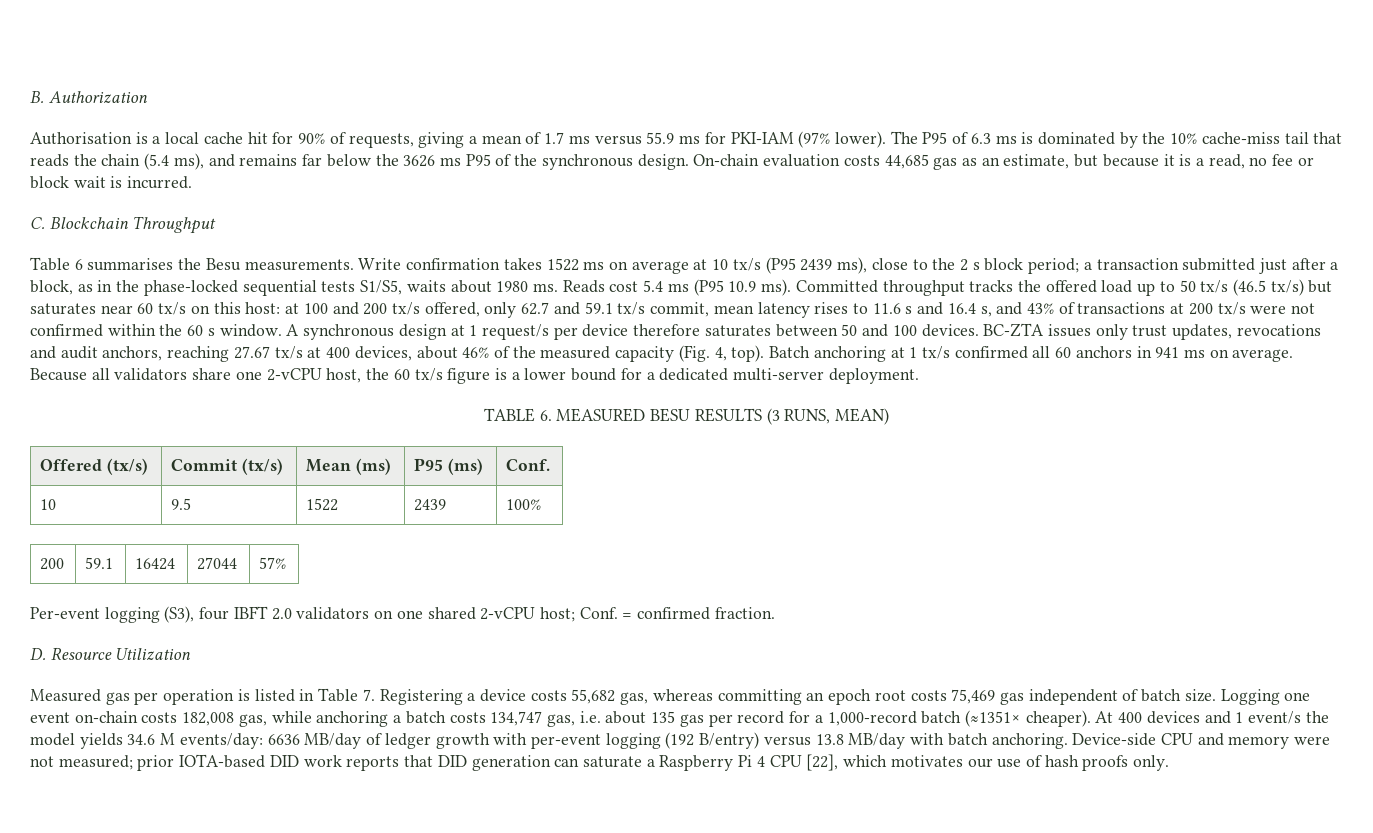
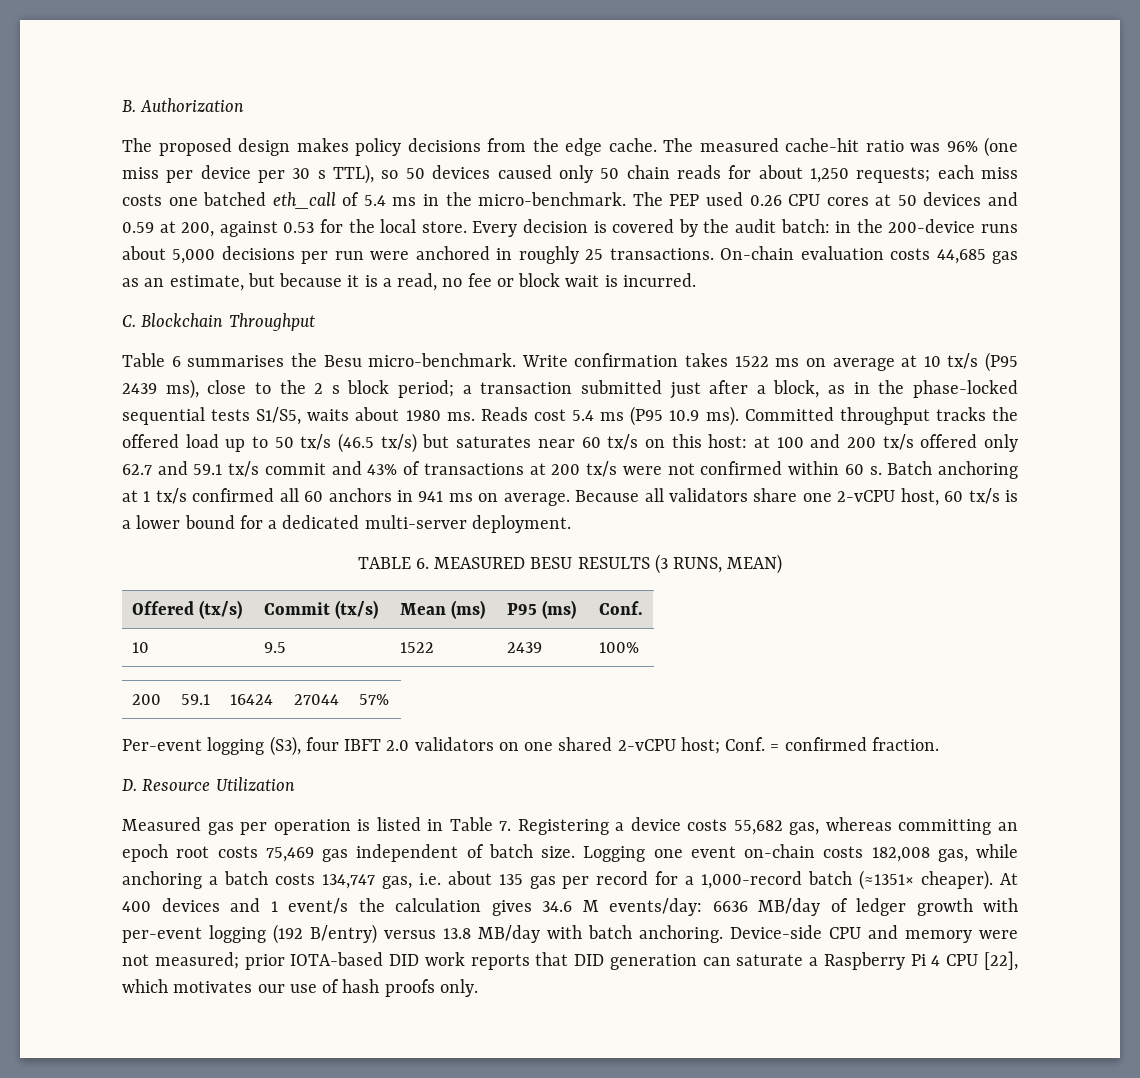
- Authorisation is a local cache hit for 90% of requests, giving a mean of 1.7 ms versus 55.9 ms for PKI-IAM (97% lower). The P95 of 6.3 ms is dominated by the 10% cache-miss tail that reads the chain (5.4 ms), and remains far below the 3626 ms P95 of the synchronous design.
+ The proposed design makes policy decisions from the edge cache. The measured cache-hit ratio was 96% (one miss per device per 30 s TTL), so 50 devices caused only 50 chain reads for about 1,250 requests; each miss costs one batched eth_call of 5.4 ms in the micro-benchmark. The PEP used 0.26 CPU cores at 50 devices and 0.59 at 200, against 0.53 for the local store. Every decision is covered by the audit batch: in the 200-device runs about 5,000 decisions per run were anchored in roughly 25 transactions.
- Table 6 summarises the Besu measurements.
+ Table 6 summarises the Besu micro-benchmark.
- Committed throughput tracks the offered load up to 50 tx/s (46.5 tx/s) but saturates near 60 tx/s on this host: at 100 and 200 tx/s offered, only 62.7 and 59.1 tx/s commit, mean latency rises to 11.6 s and 16.4 s, and 43% of transactions at 200 tx/s were not confirmed within the 60 s window. A synchronous design at 1 request/s per device therefore saturates between 50 and 100 devices. BC-ZTA issues only trust updates, revocations and audit anchors, reaching 27.67 tx/s at 400 devices, about 46% of the measured capacity (Fig. 4, top).
+ Committed throughput tracks the offered load up to 50 tx/s (46.5 tx/s) but saturates near 60 tx/s on this host: at 100 and 200 tx/s offered only 62.7 and 59.1 tx/s commit and 43% of transactions at 200 tx/s were not confirmed within 60 s.
- Because all validators share one 2-vCPU host, the 60 tx/s figure is a lower bound for a dedicated multi-server deployment.
+ Because all validators share one 2-vCPU host, 60 tx/s is a lower bound for a dedicated multi-server deployment.
- At 400 devices and 1 event/s the model yields 34.6 M events/day: 6636 MB/day of ledger growth with per-event logging (192 B/entry) versus 13.8 MB/day with batch anchoring.
+ At 400 devices and 1 event/s the calculation gives 34.6 M events/day: 6636 MB/day of ledger growth with per-event logging (192 B/entry) versus 13.8 MB/day with batch anchoring.

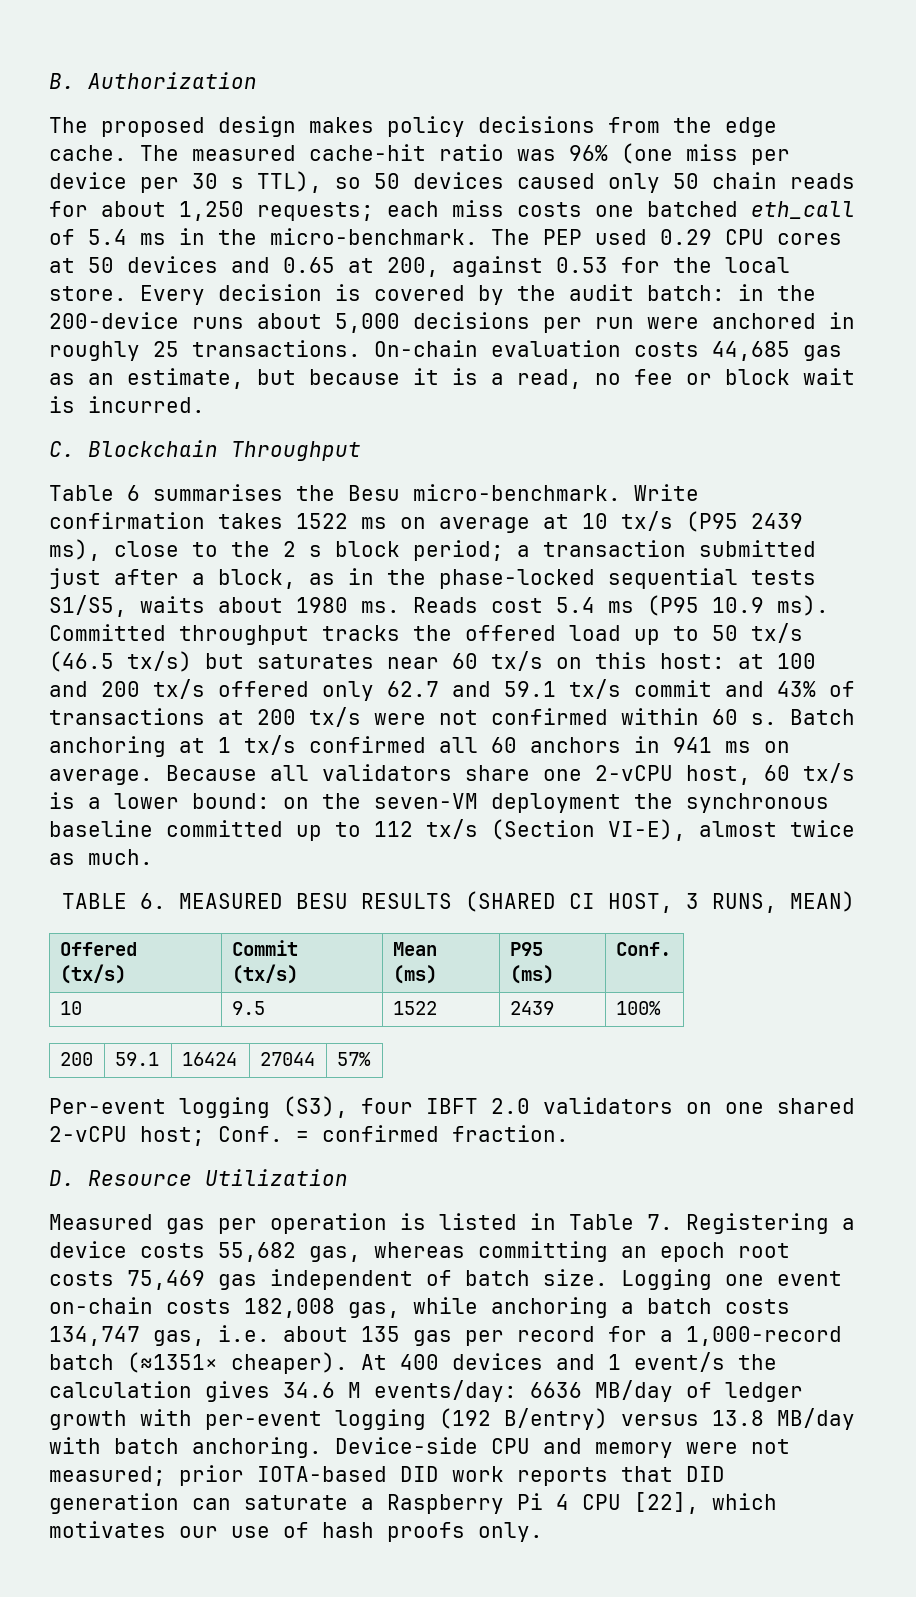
- The PEP used 0.26 CPU cores at 50 devices and 0.59 at 200, against 0.53 for the local store.
+ The PEP used 0.29 CPU cores at 50 devices and 0.65 at 200, against 0.53 for the local store.
- Because all validators share one 2-vCPU host, 60 tx/s is a lower bound for a dedicated multi-server deployment.
+ Because all validators share one 2-vCPU host, 60 tx/s is a lower bound: on the seven-VM deployment the synchronous baseline committed up to 112 tx/s (Section VI-E), almost twice as much.
- TABLE 6. MEASURED BESU RESULTS (3 RUNS, MEAN)
+ TABLE 6. MEASURED BESU RESULTS (SHARED CI HOST, 3 RUNS, MEAN)

